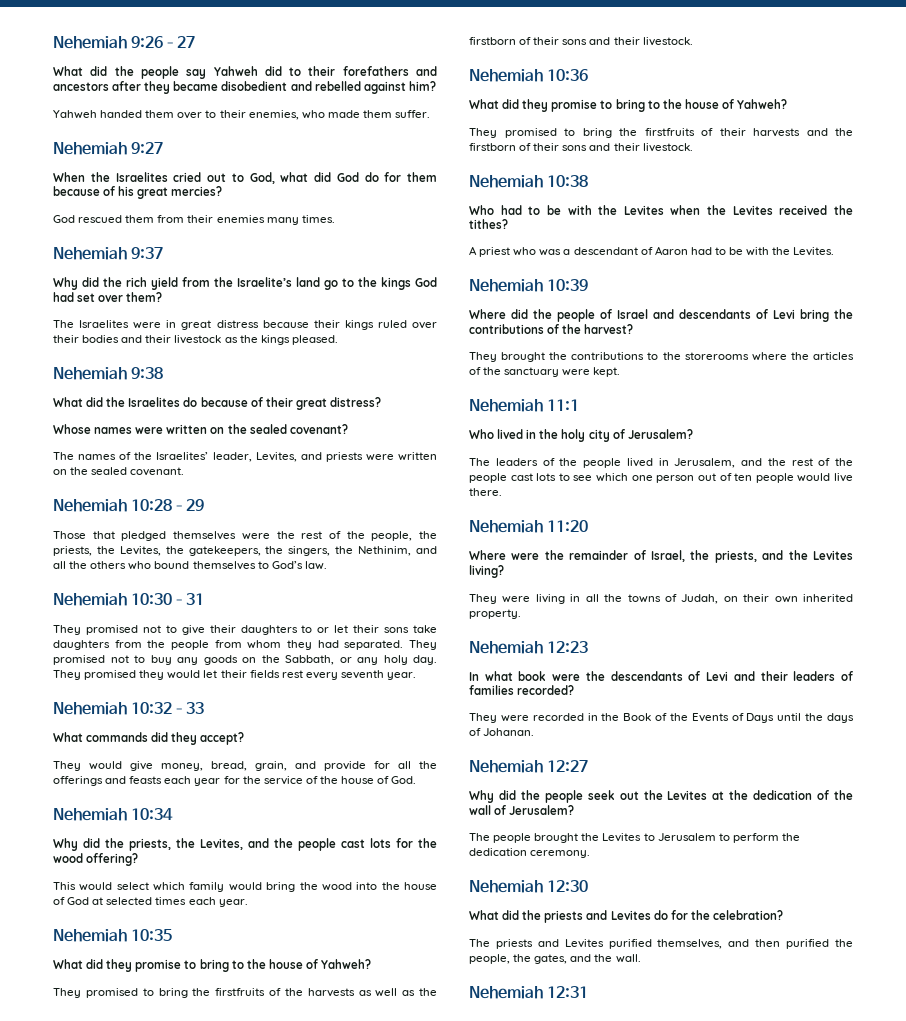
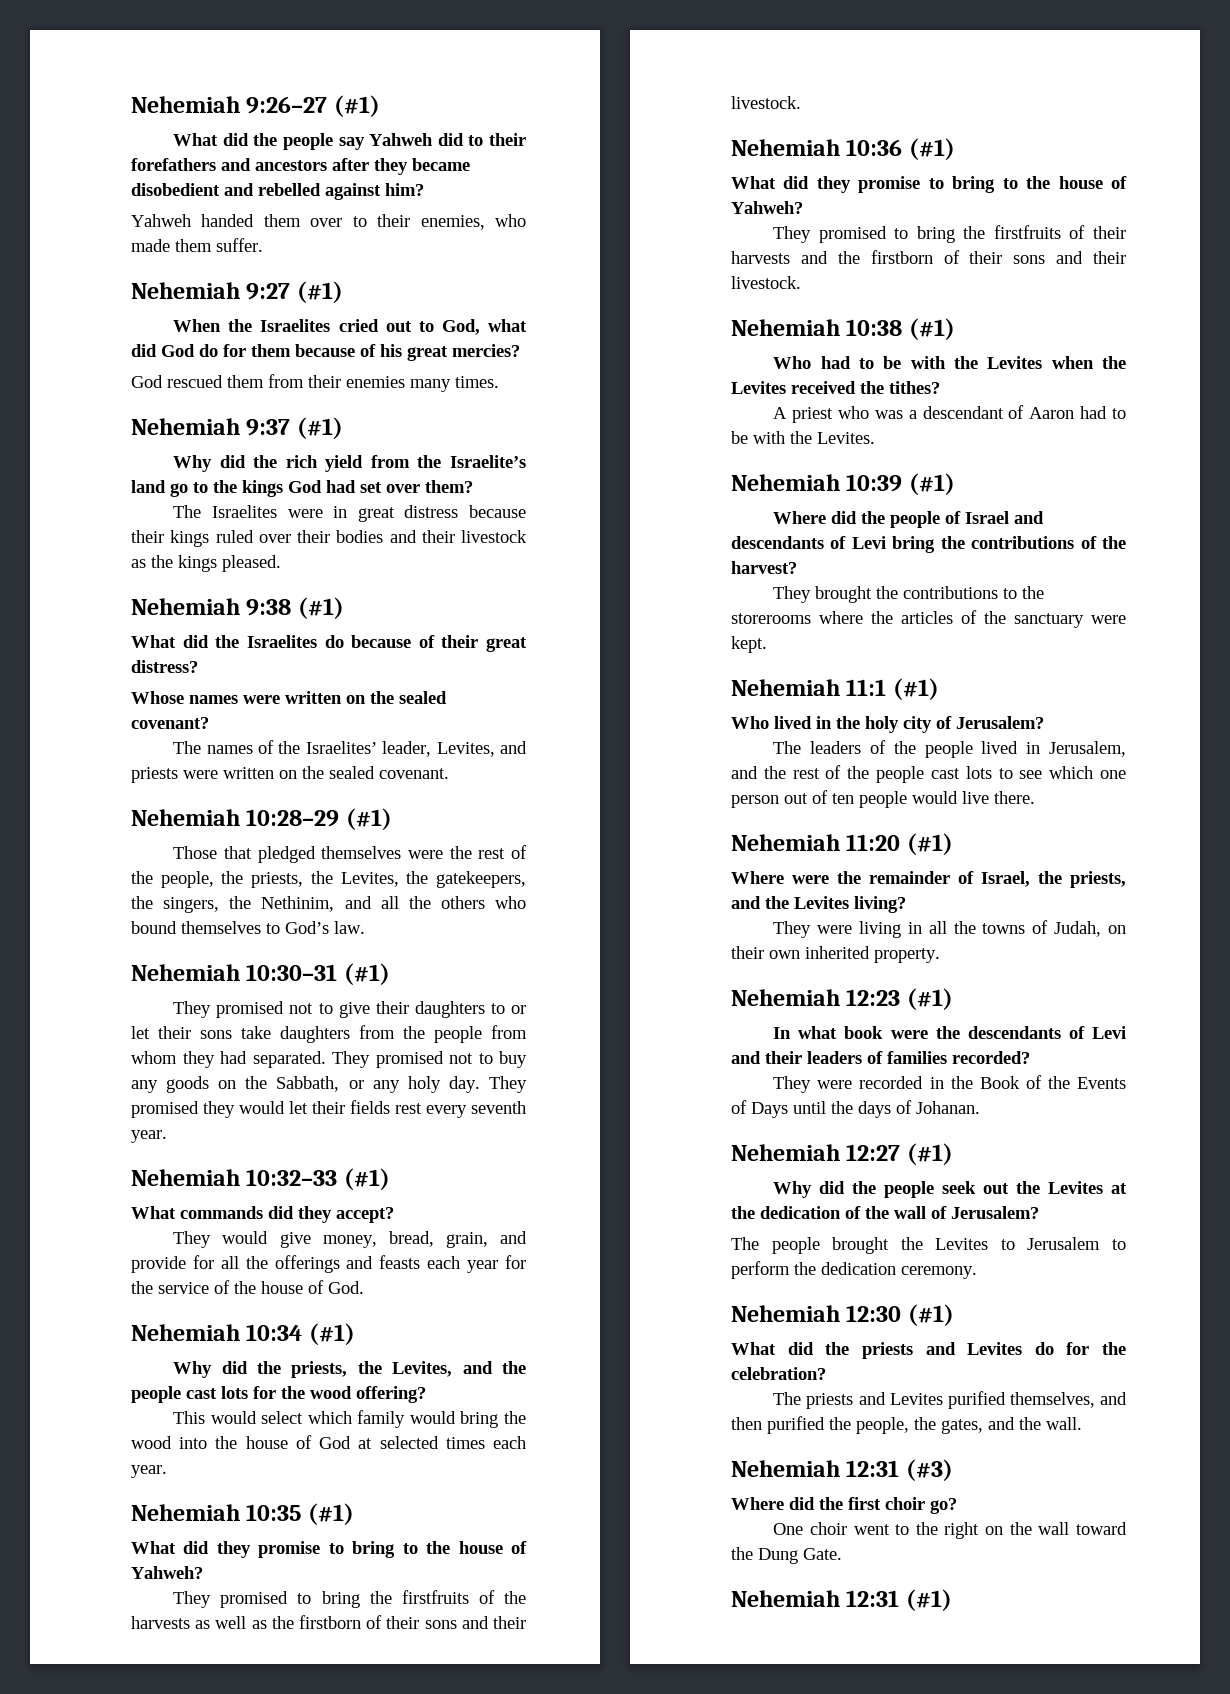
- Nehemiah 9:26–27
+ Nehemiah 9:26–27 (#1)
- Nehemiah 9:27
+ Nehemiah 9:27 (#1)
- Nehemiah 9:37
+ Nehemiah 9:37 (#1)
- Nehemiah 9:38
+ Nehemiah 9:38 (#1)
- Nehemiah 10:28–29
+ Nehemiah 10:28–29 (#1)
- Nehemiah 10:30–31
+ Nehemiah 10:30–31 (#1)
- Nehemiah 10:32–33
+ Nehemiah 10:32–33 (#1)
- Nehemiah 10:34
+ Nehemiah 10:34 (#1)
- Nehemiah 10:35
+ Nehemiah 10:35 (#1)
- Nehemiah 10:36
+ Nehemiah 10:36 (#1)
- Nehemiah 10:38
+ Nehemiah 10:38 (#1)
- Nehemiah 10:39
+ Nehemiah 10:39 (#1)
- Nehemiah 11:1
+ Nehemiah 11:1 (#1)
- Nehemiah 11:20
+ Nehemiah 11:20 (#1)
- Nehemiah 12:23
+ Nehemiah 12:23 (#1)
- Nehemiah 12:27
+ Nehemiah 12:27 (#1)
- Nehemiah 12:30
+ Nehemiah 12:30 (#1)
- Nehemiah 12:31
+ Nehemiah 12:31 (#3)
+ Where did the first choir go?
+ One choir went to the right on the wall toward the Dung Gate.
+ Nehemiah 12:31 (#1)

